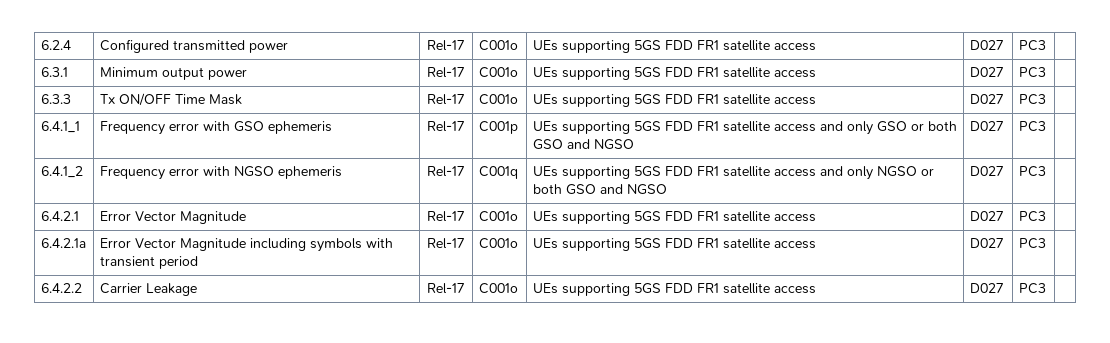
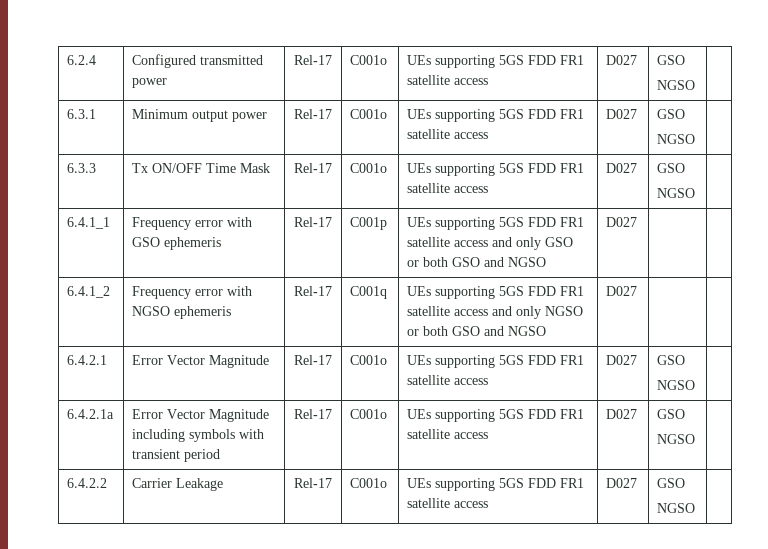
- 6.2.4 | Configured transmitted power | Rel-17 | C001o | UEs supporting 5GS FDD FR1 satellite access | D027 | PC3 |
+ 6.2.4 | Configured transmitted power | Rel-17 | C001o | UEs supporting 5GS FDD FR1 satellite access | D027 | GSO
+ NGSO |
- 6.3.1 | Minimum output power | Rel-17 | C001o | UEs supporting 5GS FDD FR1 satellite access | D027 | PC3 |
+ 6.3.1 | Minimum output power | Rel-17 | C001o | UEs supporting 5GS FDD FR1 satellite access | D027 | GSO
+ NGSO |
- 6.3.3 | Tx ON/OFF Time Mask | Rel-17 | C001o | UEs supporting 5GS FDD FR1 satellite access | D027 | PC3 |
+ 6.3.3 | Tx ON/OFF Time Mask | Rel-17 | C001o | UEs supporting 5GS FDD FR1 satellite access | D027 | GSO
+ NGSO |
- 6.4.1_1 | Frequency error with GSO ephemeris | Rel-17 | C001p | UEs supporting 5GS FDD FR1 satellite access and only GSO or both GSO and NGSO | D027 | PC3 |
+ 6.4.1_1 | Frequency error with GSO ephemeris | Rel-17 | C001p | UEs supporting 5GS FDD FR1 satellite access and only GSO or both GSO and NGSO | D027 | |
- 6.4.1_2 | Frequency error with NGSO ephemeris | Rel-17 | C001q | UEs supporting 5GS FDD FR1 satellite access and only NGSO or both GSO and NGSO | D027 | PC3 |
+ 6.4.1_2 | Frequency error with NGSO ephemeris | Rel-17 | C001q | UEs supporting 5GS FDD FR1 satellite access and only NGSO or both GSO and NGSO | D027 | |
- 6.4.2.1 | Error Vector Magnitude | Rel-17 | C001o | UEs supporting 5GS FDD FR1 satellite access | D027 | PC3 |
+ 6.4.2.1 | Error Vector Magnitude | Rel-17 | C001o | UEs supporting 5GS FDD FR1 satellite access | D027 | GSO
+ NGSO |
- 6.4.2.1a | Error Vector Magnitude including symbols with transient period | Rel-17 | C001o | UEs supporting 5GS FDD FR1 satellite access | D027 | PC3 |
+ 6.4.2.1a | Error Vector Magnitude including symbols with transient period | Rel-17 | C001o | UEs supporting 5GS FDD FR1 satellite access | D027 | GSO
+ NGSO |
- 6.4.2.2 | Carrier Leakage | Rel-17 | C001o | UEs supporting 5GS FDD FR1 satellite access | D027 | PC3 |
+ 6.4.2.2 | Carrier Leakage | Rel-17 | C001o | UEs supporting 5GS FDD FR1 satellite access | D027 | GSO
+ NGSO |

